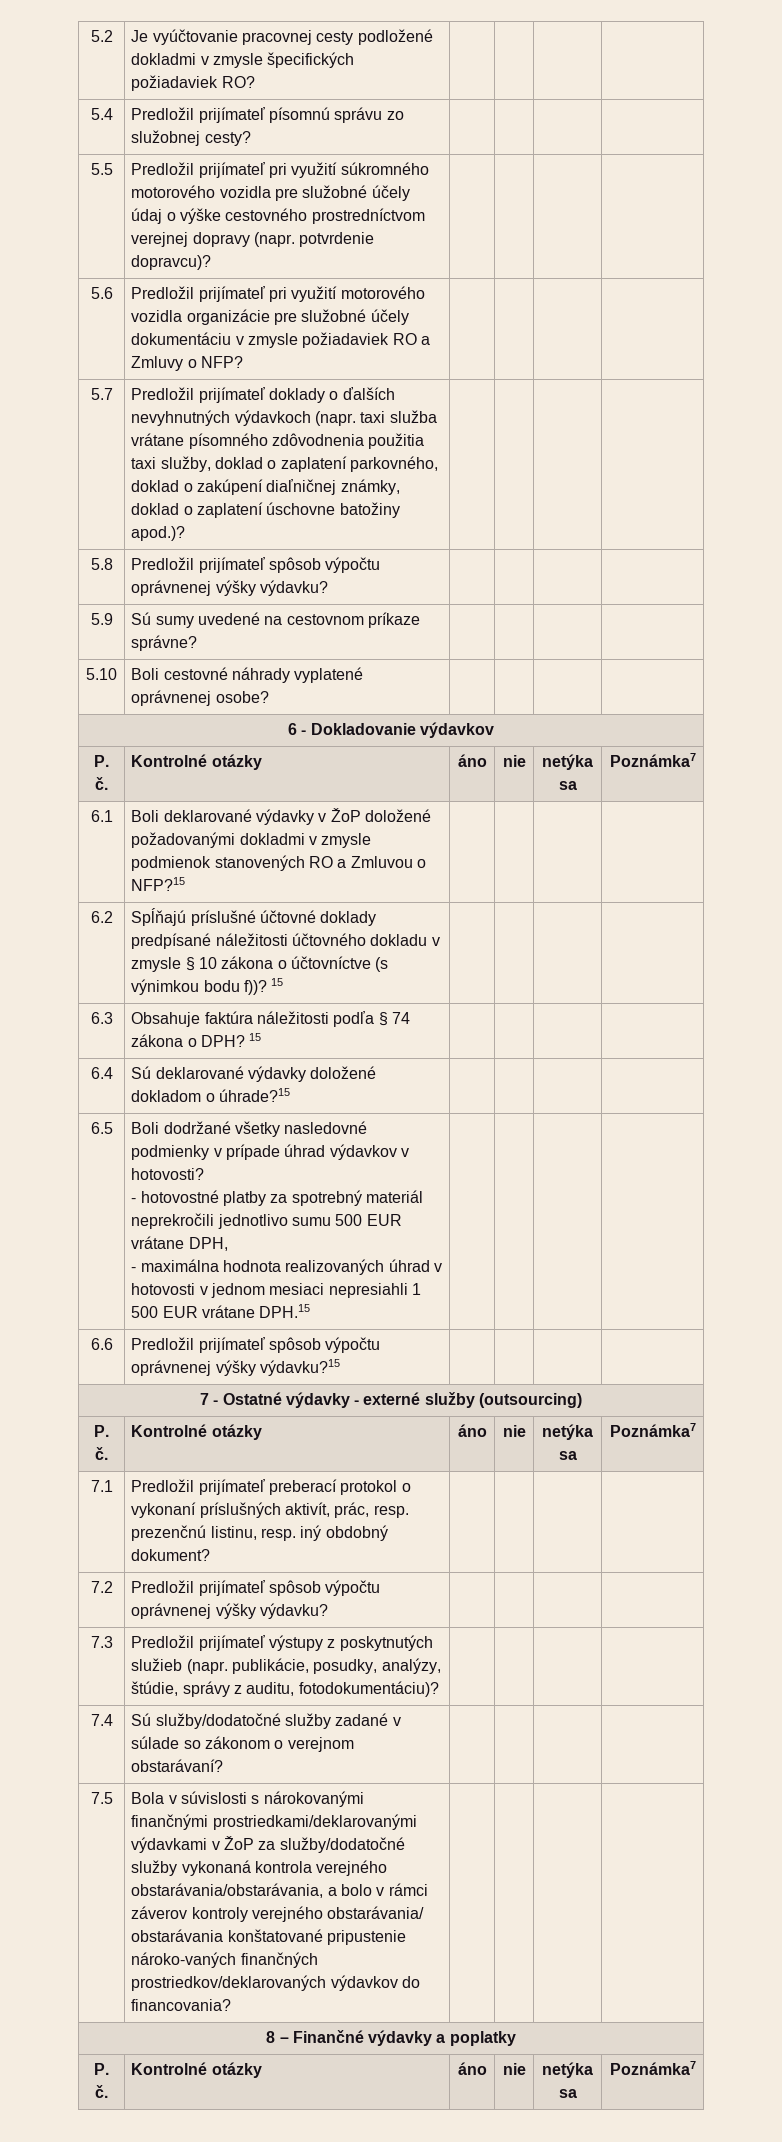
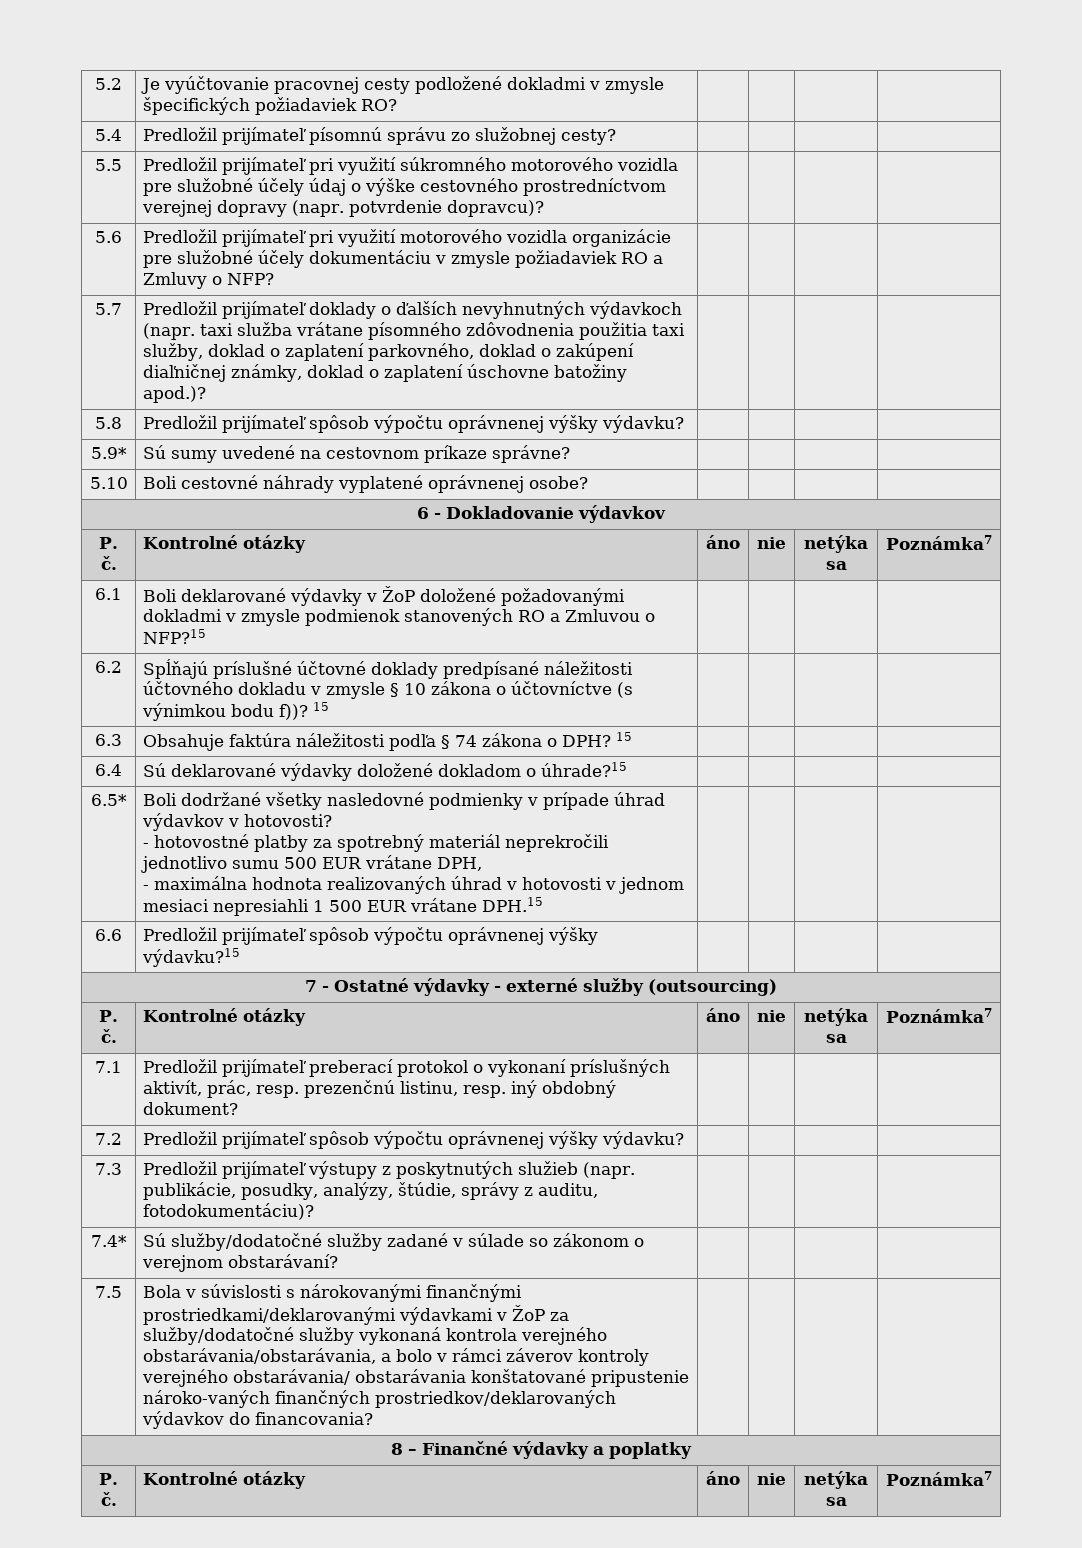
- 5.9 | Sú sumy uvedené na cestovnom príkaze správne? | | | |
+ 5.9* | Sú sumy uvedené na cestovnom príkaze správne? | | | |
- 6.5
+ 6.5*
- 7.4 | Sú služby/dodatočné služby zadané v súlade so zákonom o verejnom obstarávaní? | | | |
+ 7.4* | Sú služby/dodatočné služby zadané v súlade so zákonom o verejnom obstarávaní? | | | |

